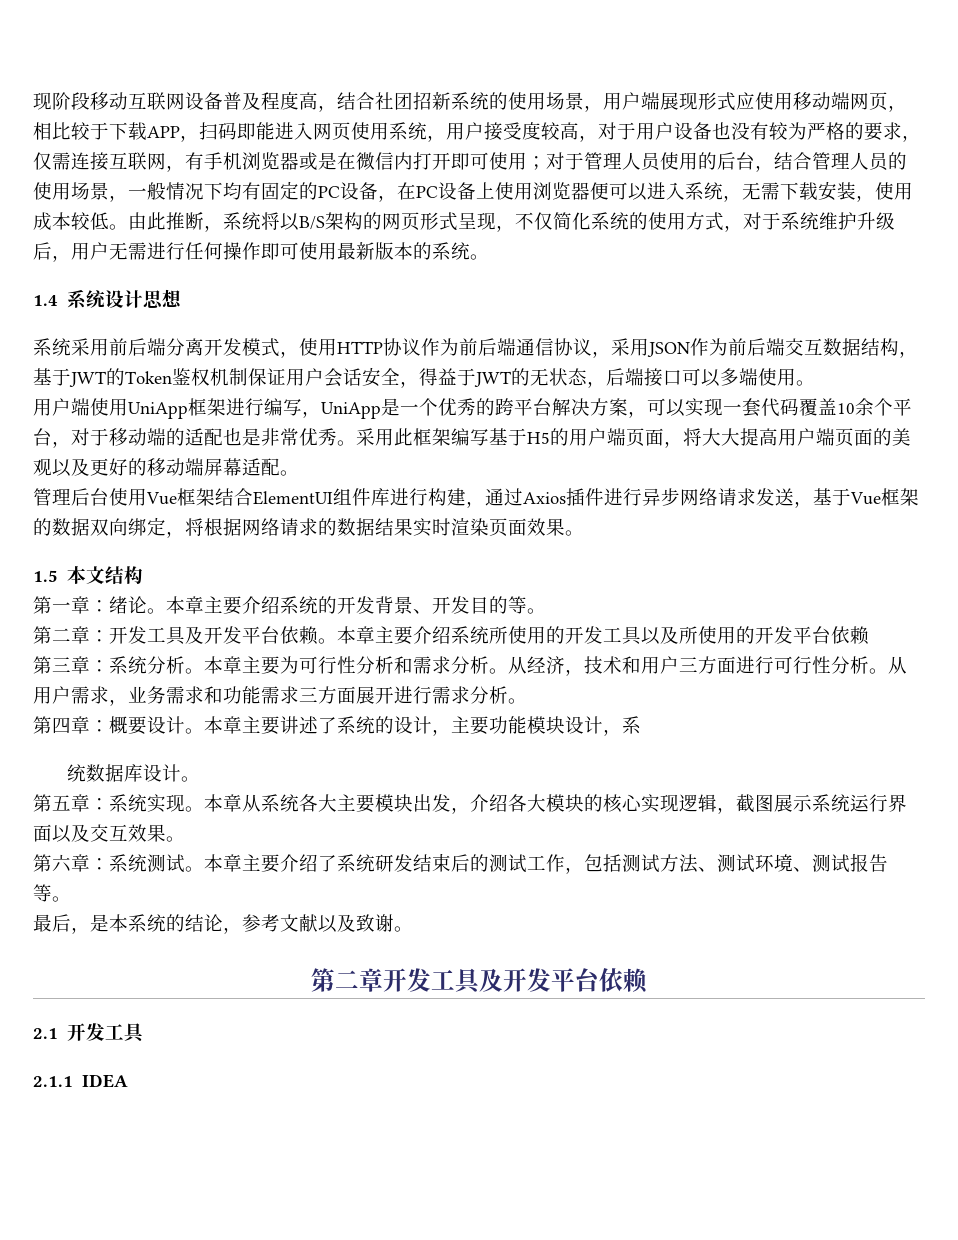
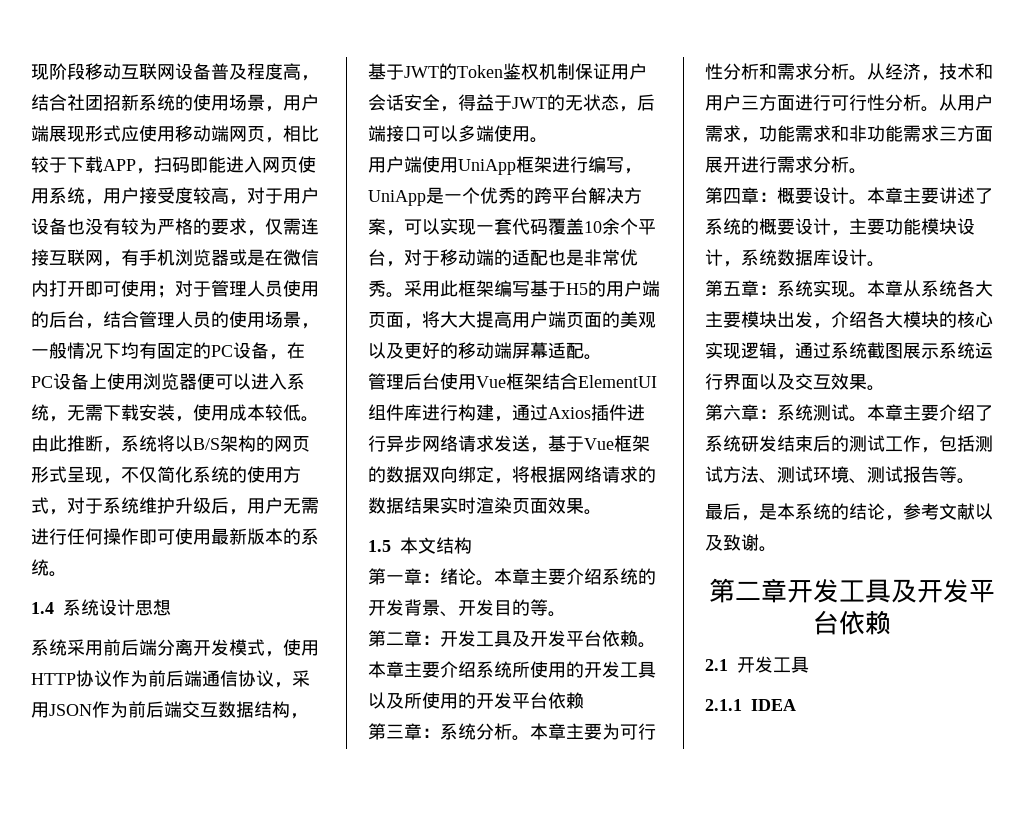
- 从用户需求，业务需求和功能需求三方面展开进行需求分析。
+ 从用户需求，功能需求和非功能需求三方面展开进行需求分析。
- 本章主要讲述了系统的设计，主要功能模块设计，系
- 统数据库设计。
+ 本章主要讲述了系统的概要设计，主要功能模块设计，系统数据库设计。
- 本章从系统各大主要模块出发，介绍各大模块的核心实现逻辑，截图展示系统运行界面以及交互效果。
+ 本章从系统各大主要模块出发，介绍各大模块的核心实现逻辑，通过系统截图展示系统运行界面以及交互效果。

